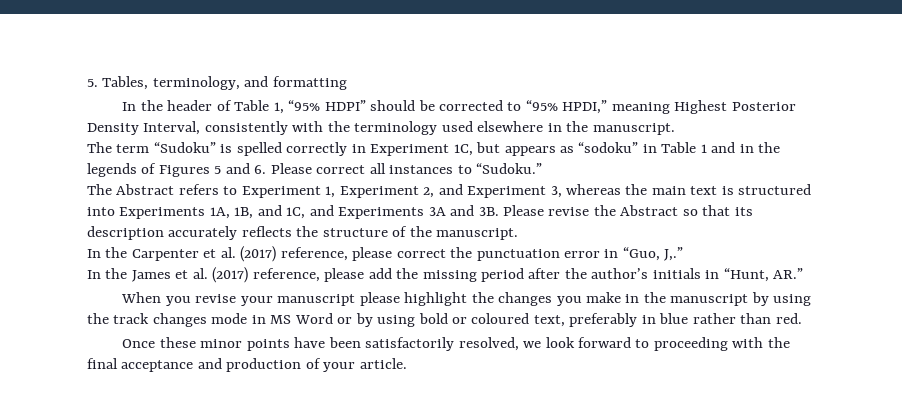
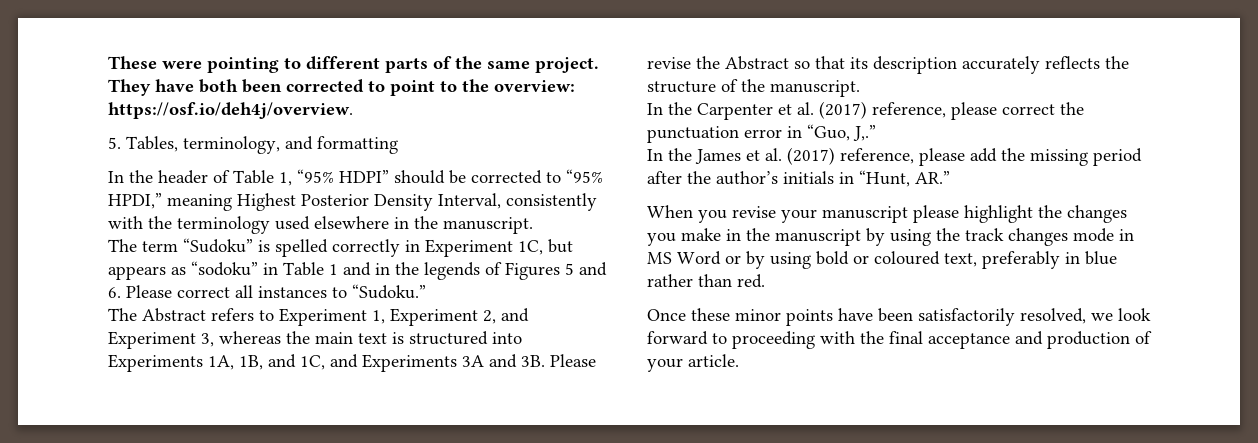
+ These were pointing to different parts of the same project. They have both been corrected to point to the overview: https://osf.io/deh4j/overview.

